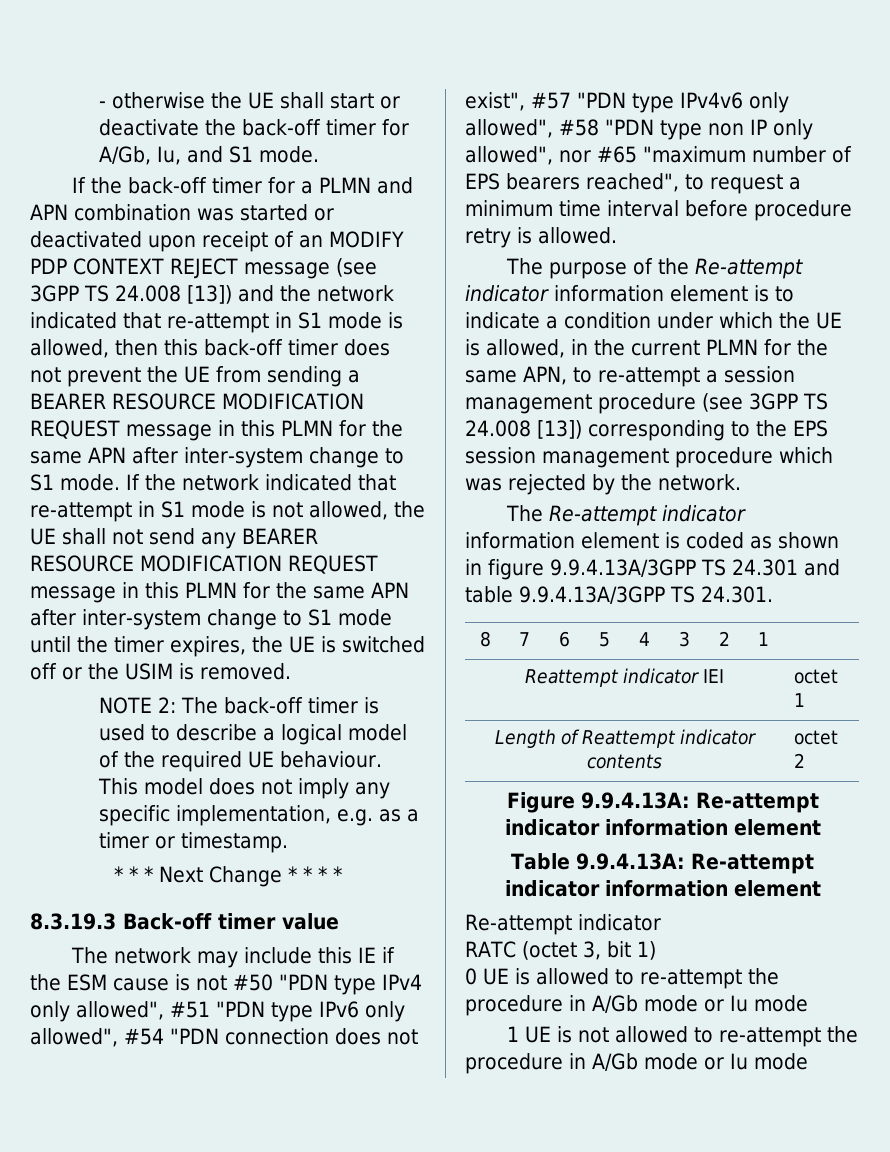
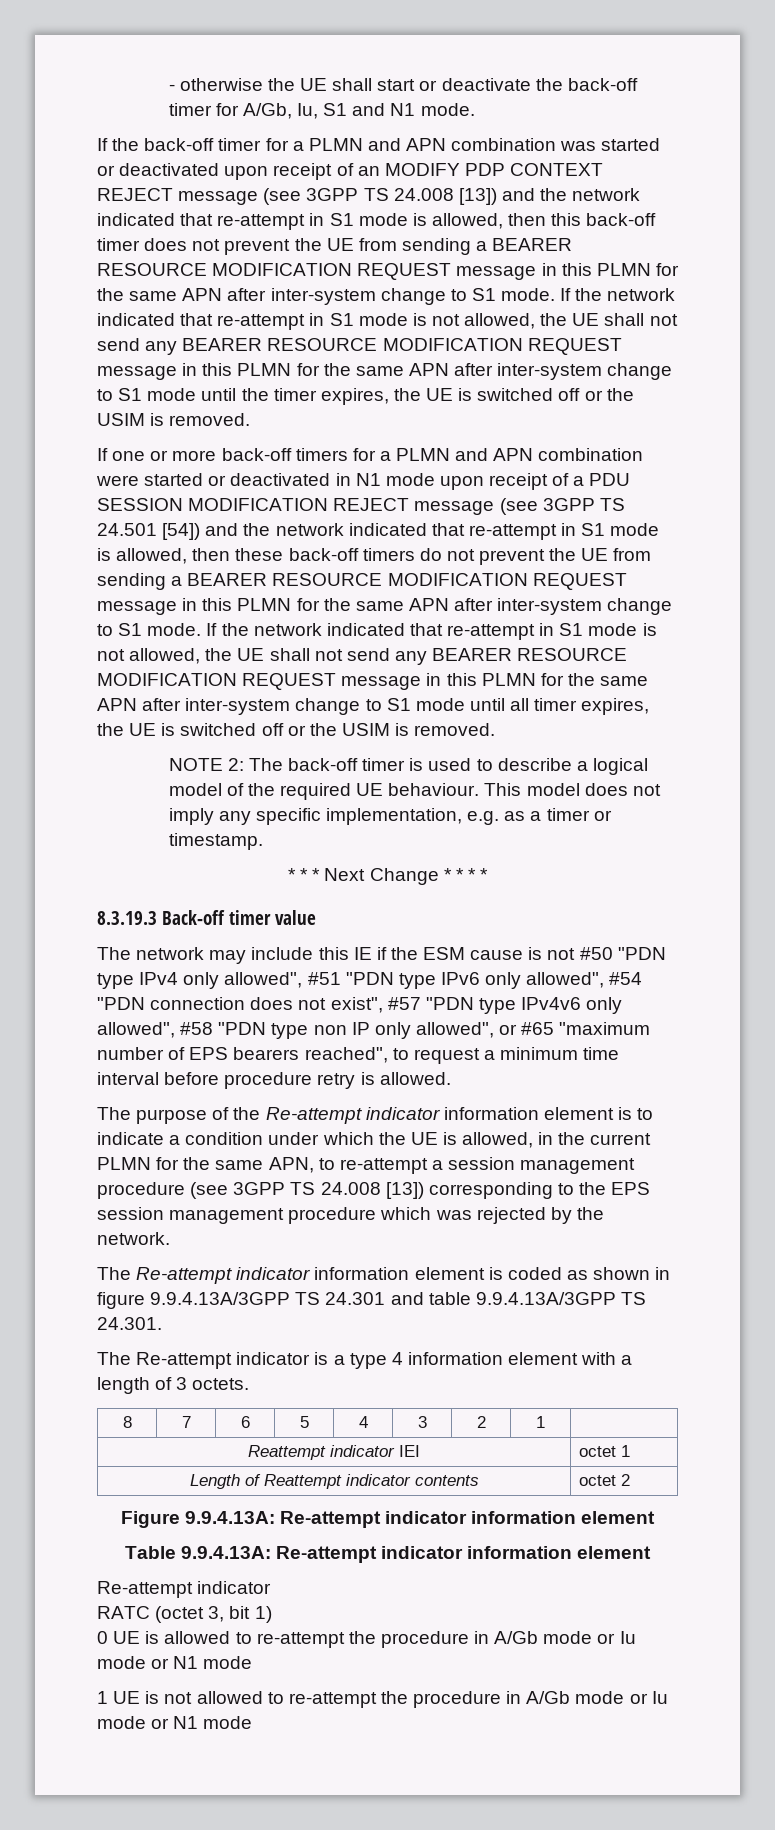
- - otherwise the UE shall start or deactivate the back-off timer for A/Gb, Iu, and S1 mode.
+ - otherwise the UE shall start or deactivate the back-off timer for A/Gb, Iu, S1 and N1 mode.
+ If one or more back-off timers for a PLMN and APN combination were started or deactivated in N1 mode upon receipt of a PDU SESSION MODIFICATION REJECT message (see 3GPP TS 24.501 [54]) and the network indicated that re-attempt in S1 mode is allowed, then these back-off timers do not prevent the UE from sending a BEARER RESOURCE MODIFICATION REQUEST message in this PLMN for the same APN after inter-system change to S1 mode. If the network indicated that re-attempt in S1 mode is not allowed, the UE shall not send any BEARER RESOURCE MODIFICATION REQUEST message in this PLMN for the same APN after inter-system change to S1 mode until all timer expires, the UE is switched off or the USIM is removed.
- The network may include this IE if the ESM cause is not #50 "PDN type IPv4 only allowed", #51 "PDN type IPv6 only allowed", #54 "PDN connection does not exist", #57 "PDN type IPv4v6 only allowed", #58 "PDN type non IP only allowed", nor #65 "maximum number of EPS bearers reached", to request a minimum time interval before procedure retry is allowed.
+ The network may include this IE if the ESM cause is not #50 "PDN type IPv4 only allowed", #51 "PDN type IPv6 only allowed", #54 "PDN connection does not exist", #57 "PDN type IPv4v6 only allowed", #58 "PDN type non IP only allowed", or #65 "maximum number of EPS bearers reached", to request a minimum time interval before procedure retry is allowed.
+ The Re-attempt indicator is a type 4 information element with a length of 3 octets.
- 0 UE is allowed to re-attempt the procedure in A/Gb mode or Iu mode
+ 0 UE is allowed to re-attempt the procedure in A/Gb mode or Iu mode or N1 mode
- 1 UE is not allowed to re-attempt the procedure in A/Gb mode or Iu mode
+ 1 UE is not allowed to re-attempt the procedure in A/Gb mode or Iu mode or N1 mode

